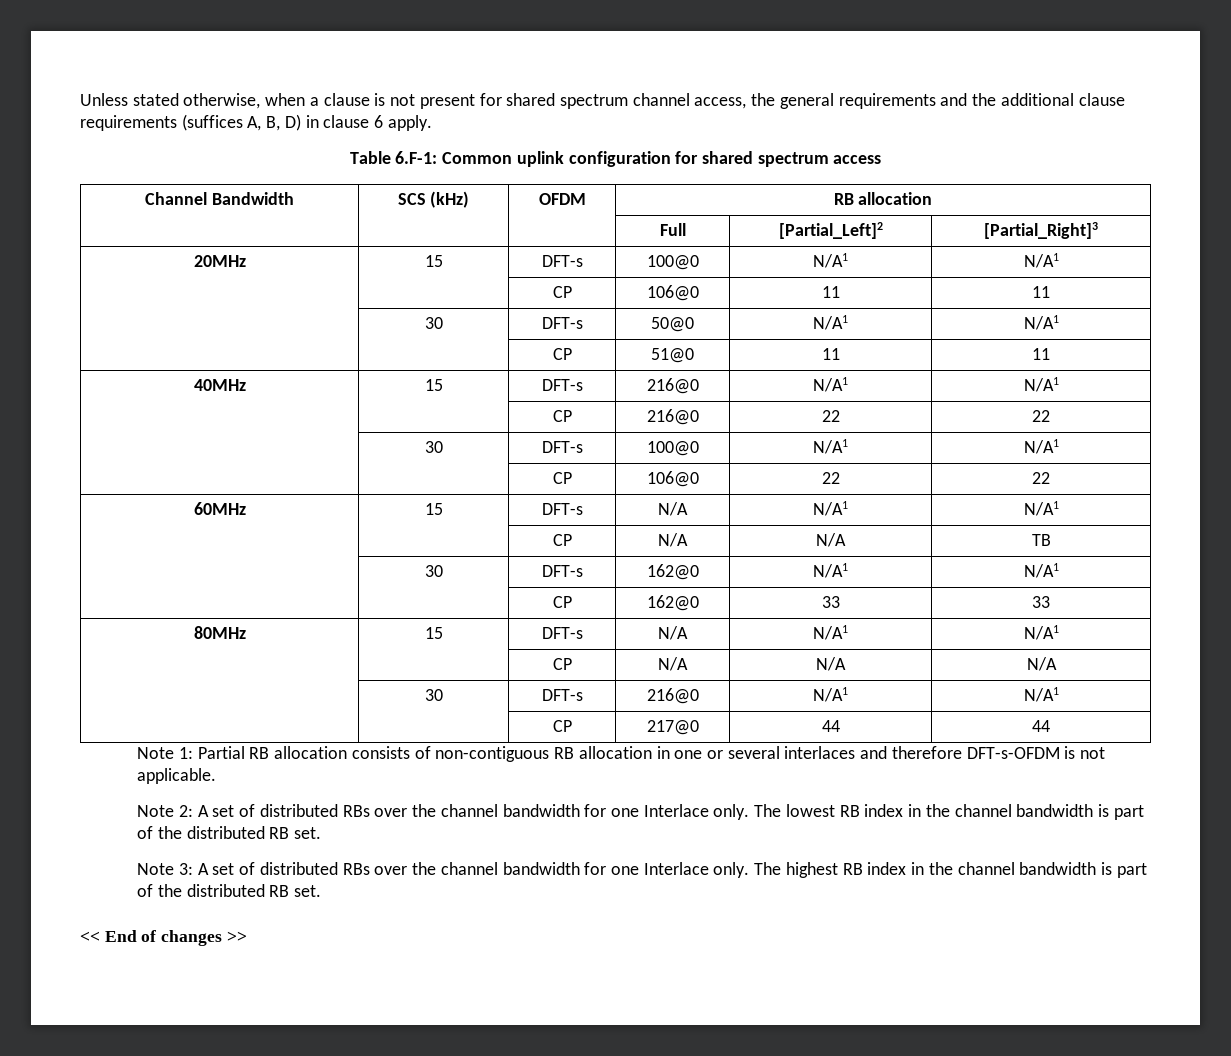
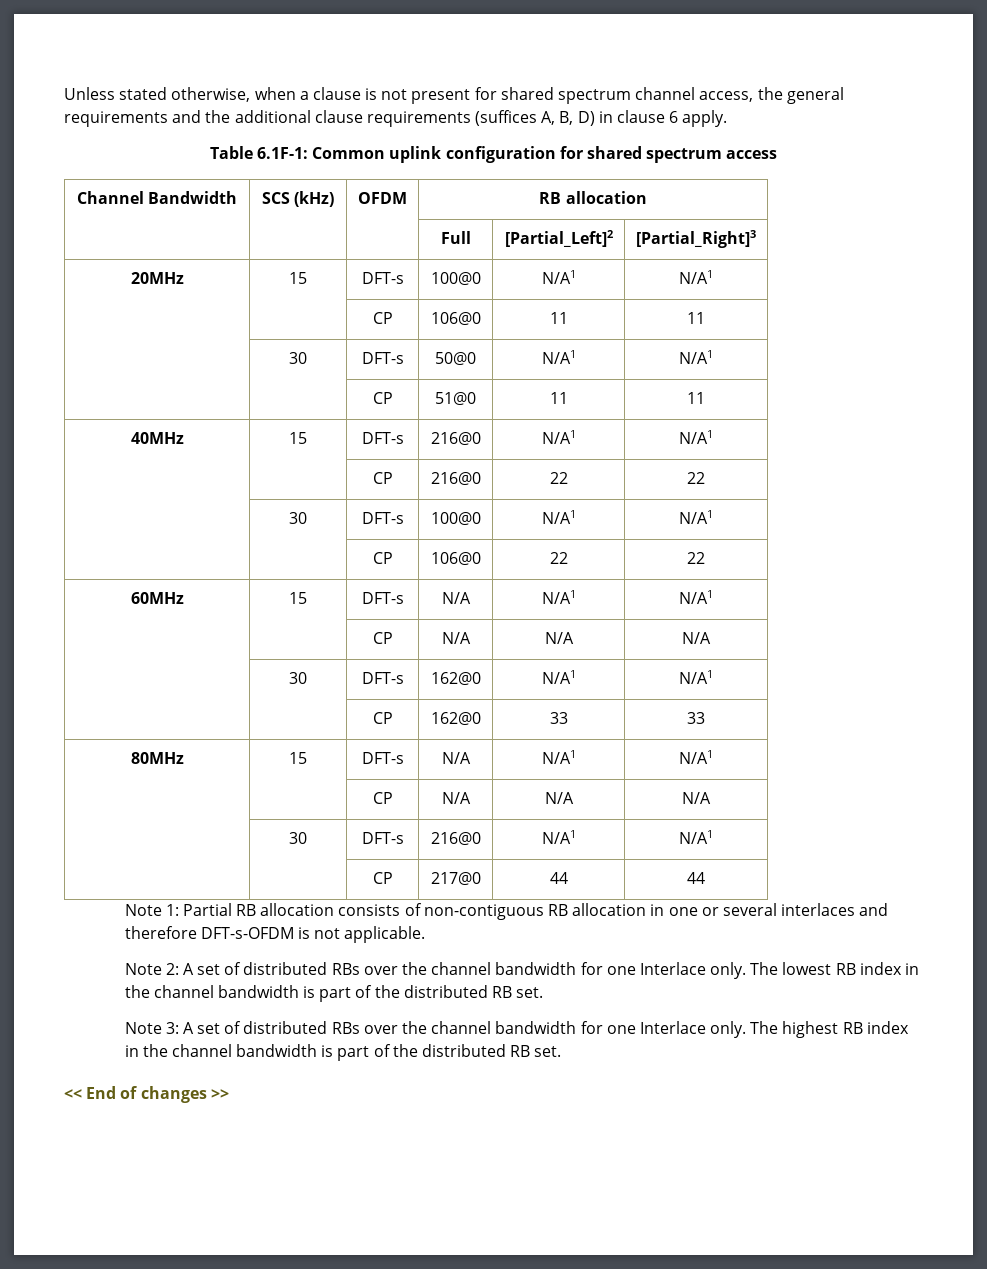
- Table 6.F-1: Common uplink configuration for shared spectrum access
+ Table 6.1F-1: Common uplink configuration for shared spectrum access
  60MHz | 15 | DFT-s | N/A | N/A1 | N/A1
- | | CP | N/A | N/A | TB
+ | | CP | N/A | N/A | N/A

